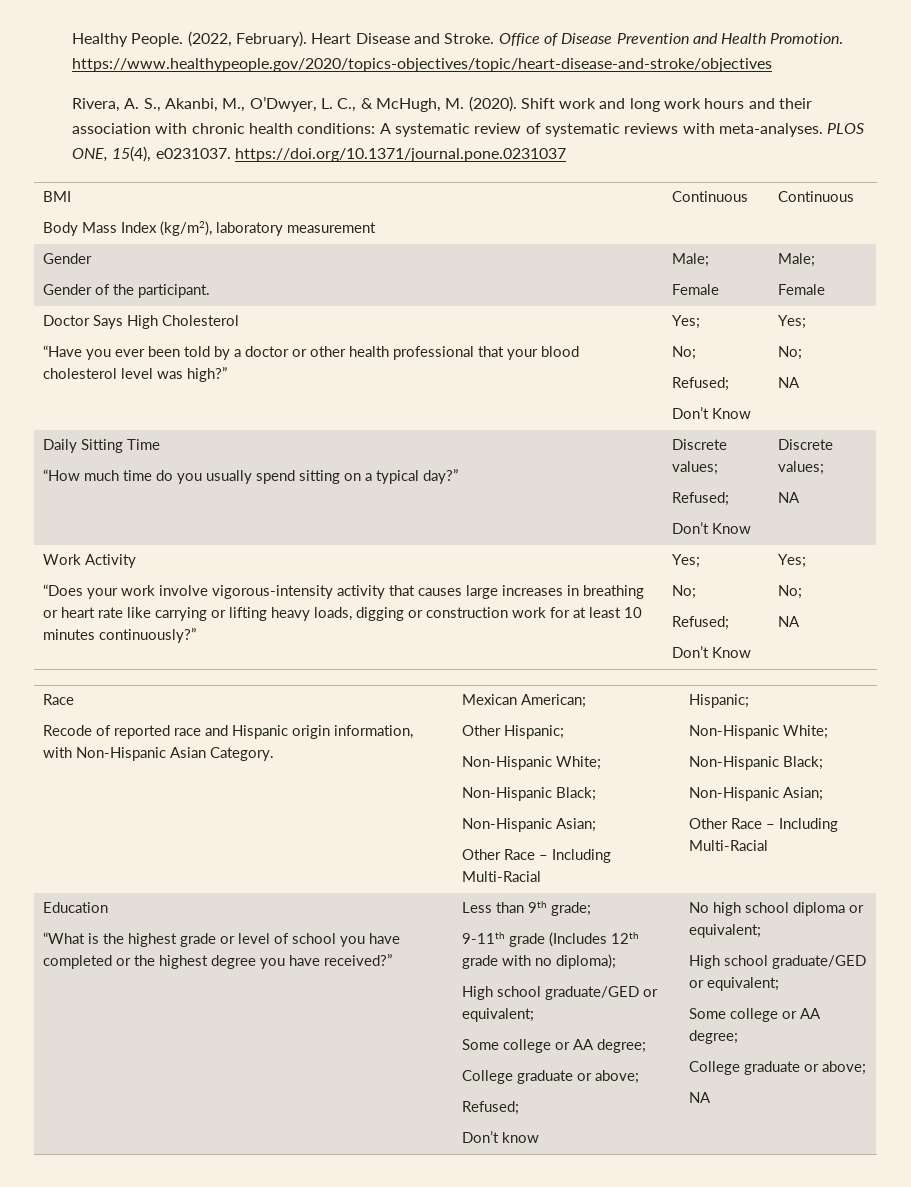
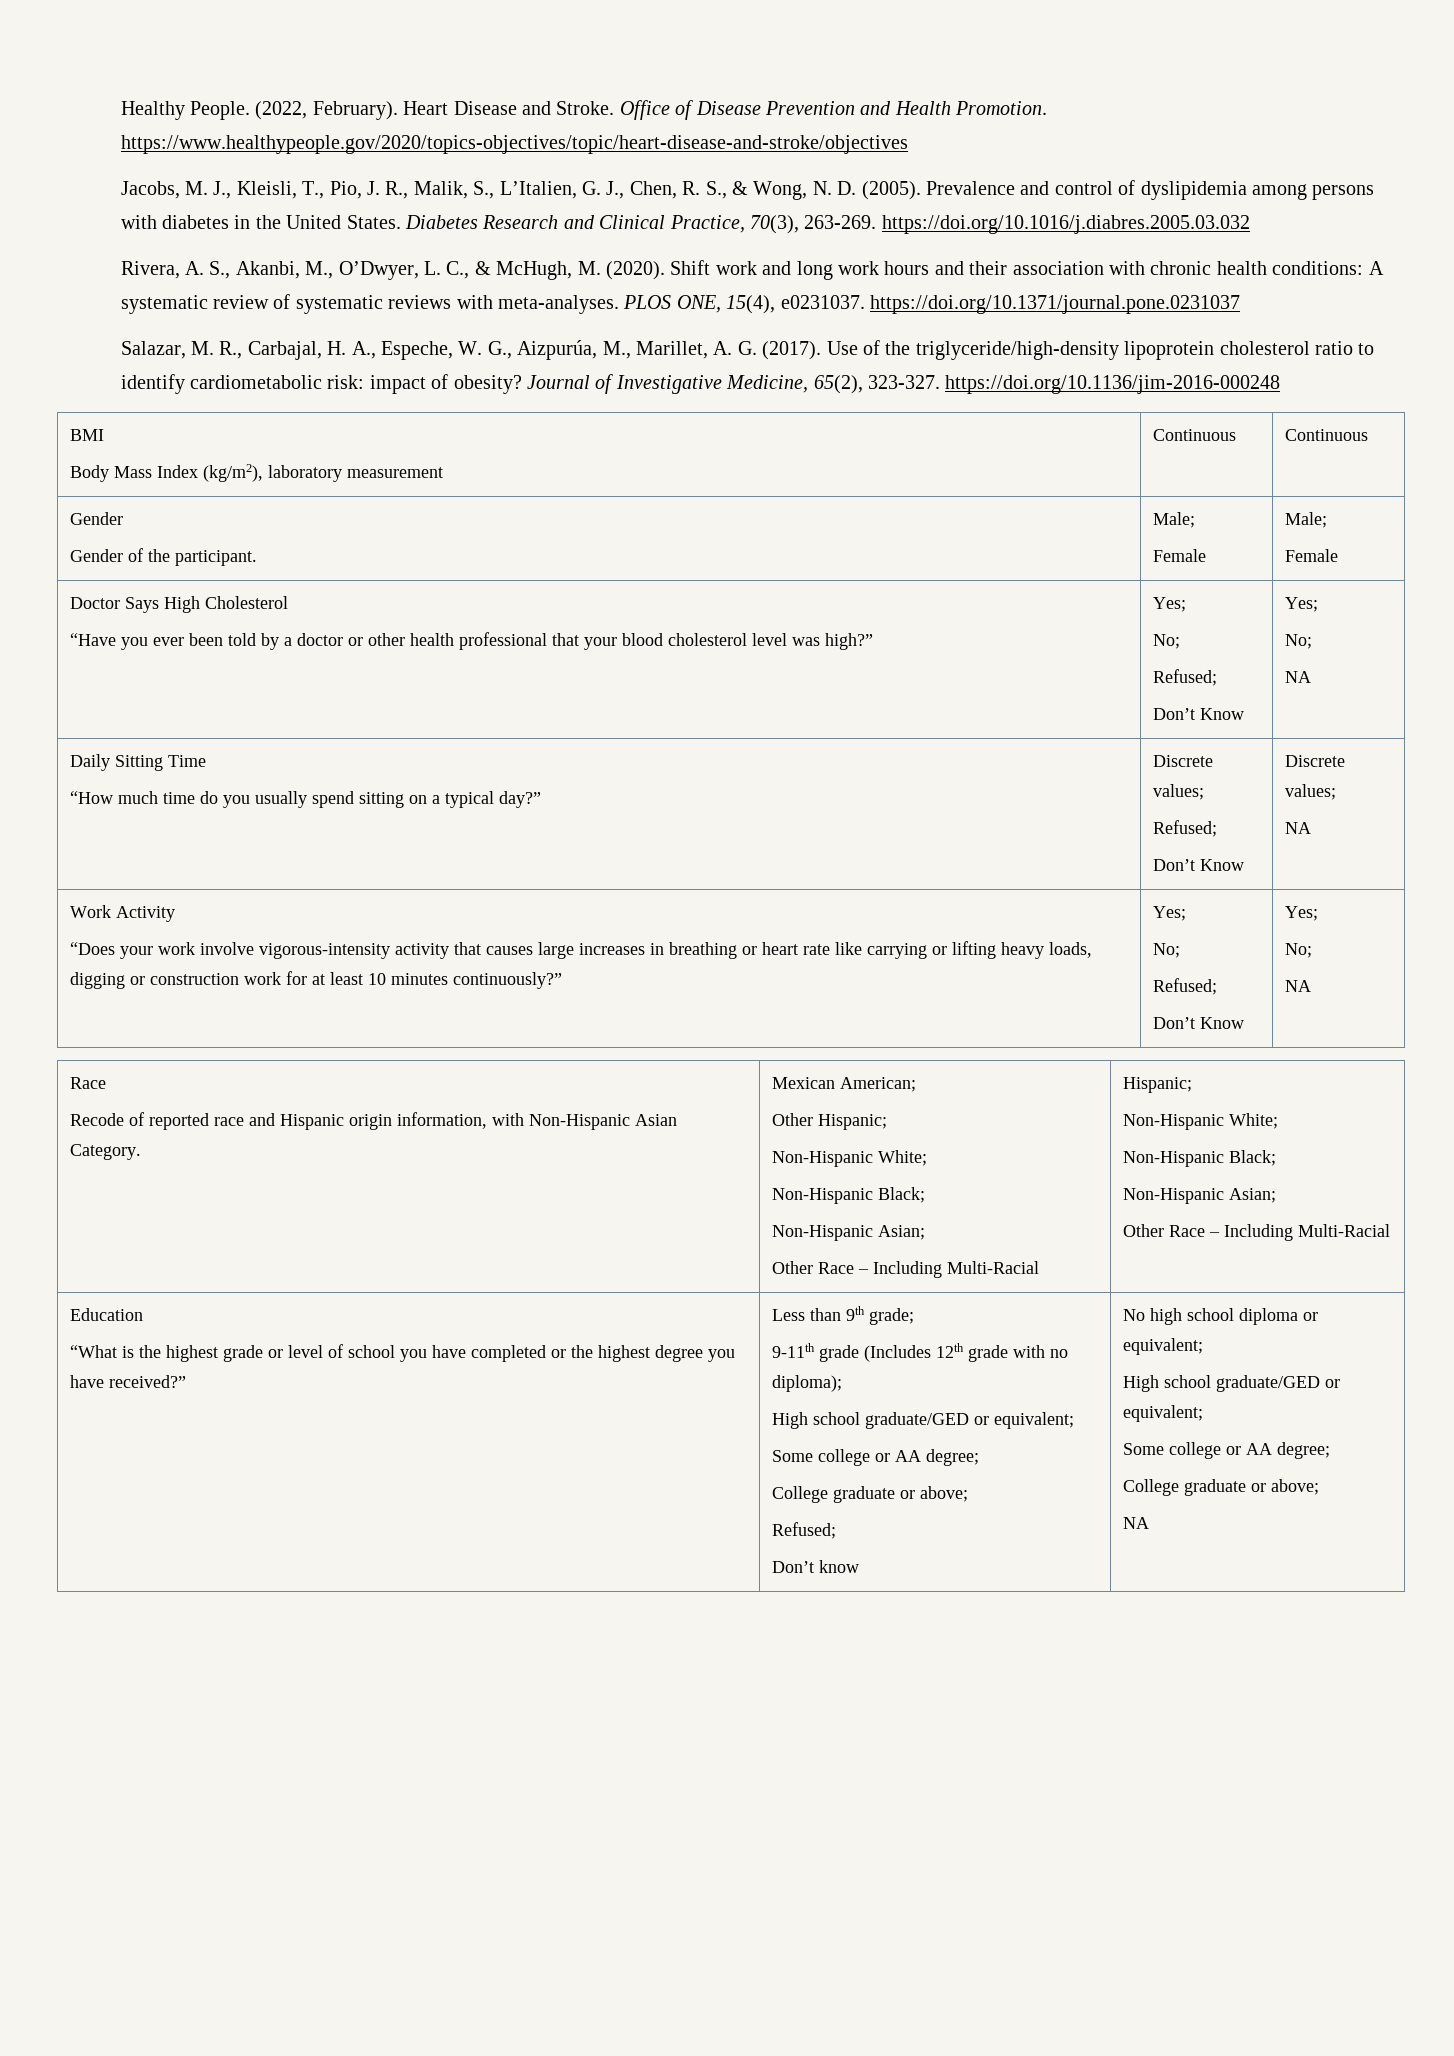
+ Jacobs, M. J., Kleisli, T., Pio, J. R., Malik, S., L’Italien, G. J., Chen, R. S., & Wong, N. D. (2005). Prevalence and control of dyslipidemia among persons with diabetes in the United States. Diabetes Research and Clinical Practice, 70(3), 263-269. https://doi.org/10.1016/j.diabres.2005.03.032
+ Salazar, M. R., Carbajal, H. A., Espeche, W. G., Aizpurúa, M., Marillet, A. G. (2017). Use of the triglyceride/high-density lipoprotein cholesterol ratio to identify cardiometabolic risk: impact of obesity? Journal of Investigative Medicine, 65(2), 323-327. https://doi.org/10.1136/jim-2016-000248

